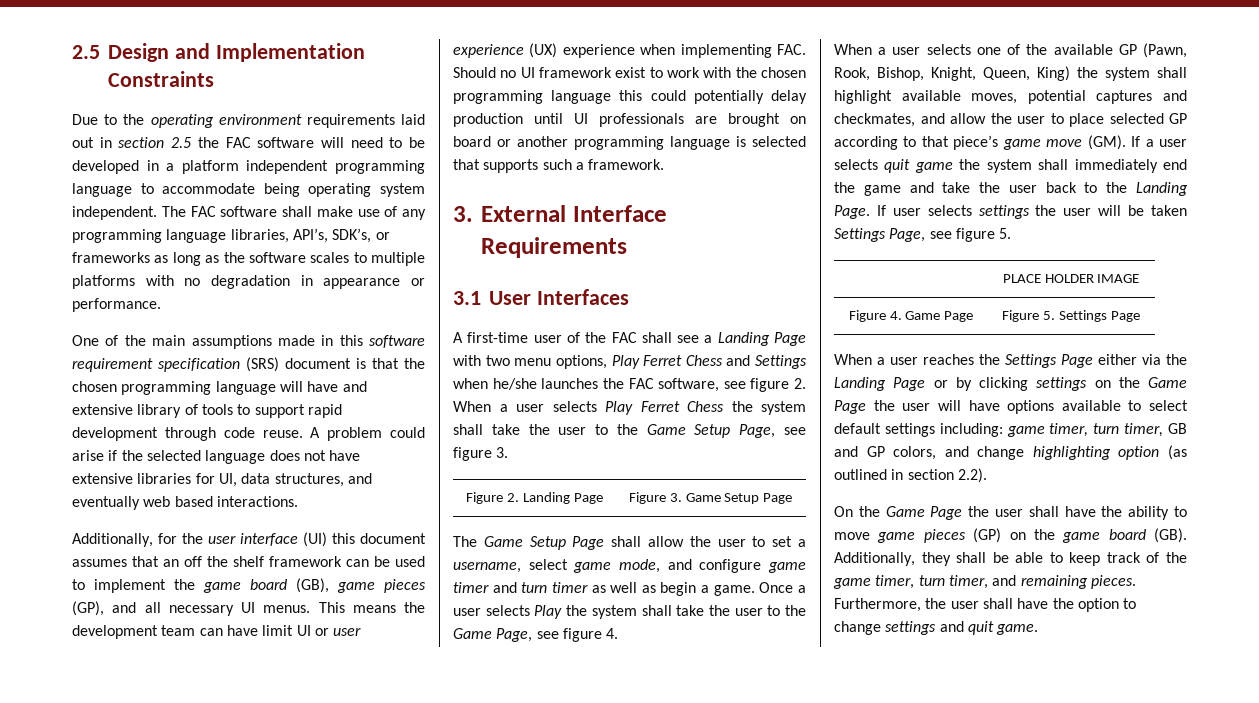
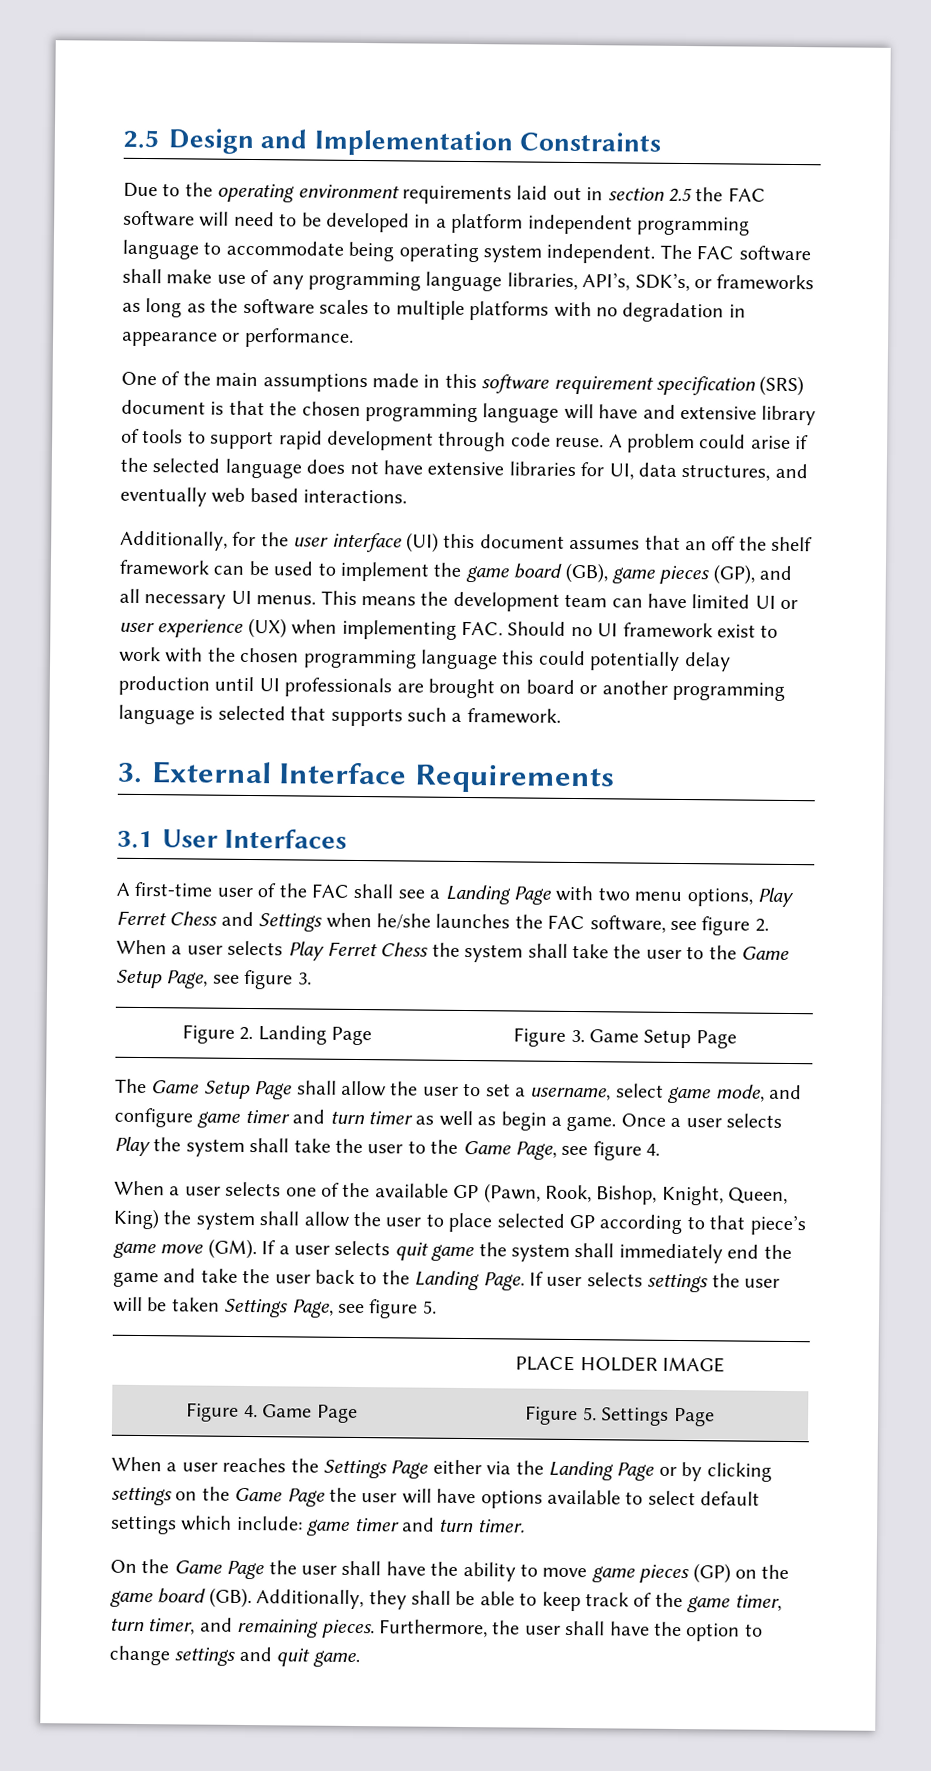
- This means the development team can have limit UI or user experience (UX) experience when implementing FAC. Should no UI framework exist to work with the chosen programming language this could potentially delay production until UI professionals are brought on board or another programming language is selected that supports such a framework.
+ This means the development team can have limited UI or user experience (UX) when implementing FAC. Should no UI framework exist to work with the chosen programming language this could potentially delay production until UI professionals are brought on board or another programming language is selected that supports such a framework.
- When a user selects one of the available GP (Pawn, Rook, Bishop, Knight, Queen, King) the system shall highlight available moves, potential captures and checkmates, and allow the user to place selected GP according to that piece’s game move (GM). If a user selects quit game the system shall immediately end the game and take the user back to the Landing Page.
+ When a user selects one of the available GP (Pawn, Rook, Bishop, Knight, Queen, King) the system shall allow the user to place selected GP according to that piece’s game move (GM). If a user selects quit game the system shall immediately end the game and take the user back to the Landing Page.
- When a user reaches the Settings Page either via the Landing Page or by clicking settings on the Game Page the user will have options available to select default settings including: game timer, turn timer, GB and GP colors, and change highlighting option (as outlined in section 2.2).
+ When a user reaches the Settings Page either via the Landing Page or by clicking settings on the Game Page the user will have options available to select default settings which include: game timer and turn timer.

